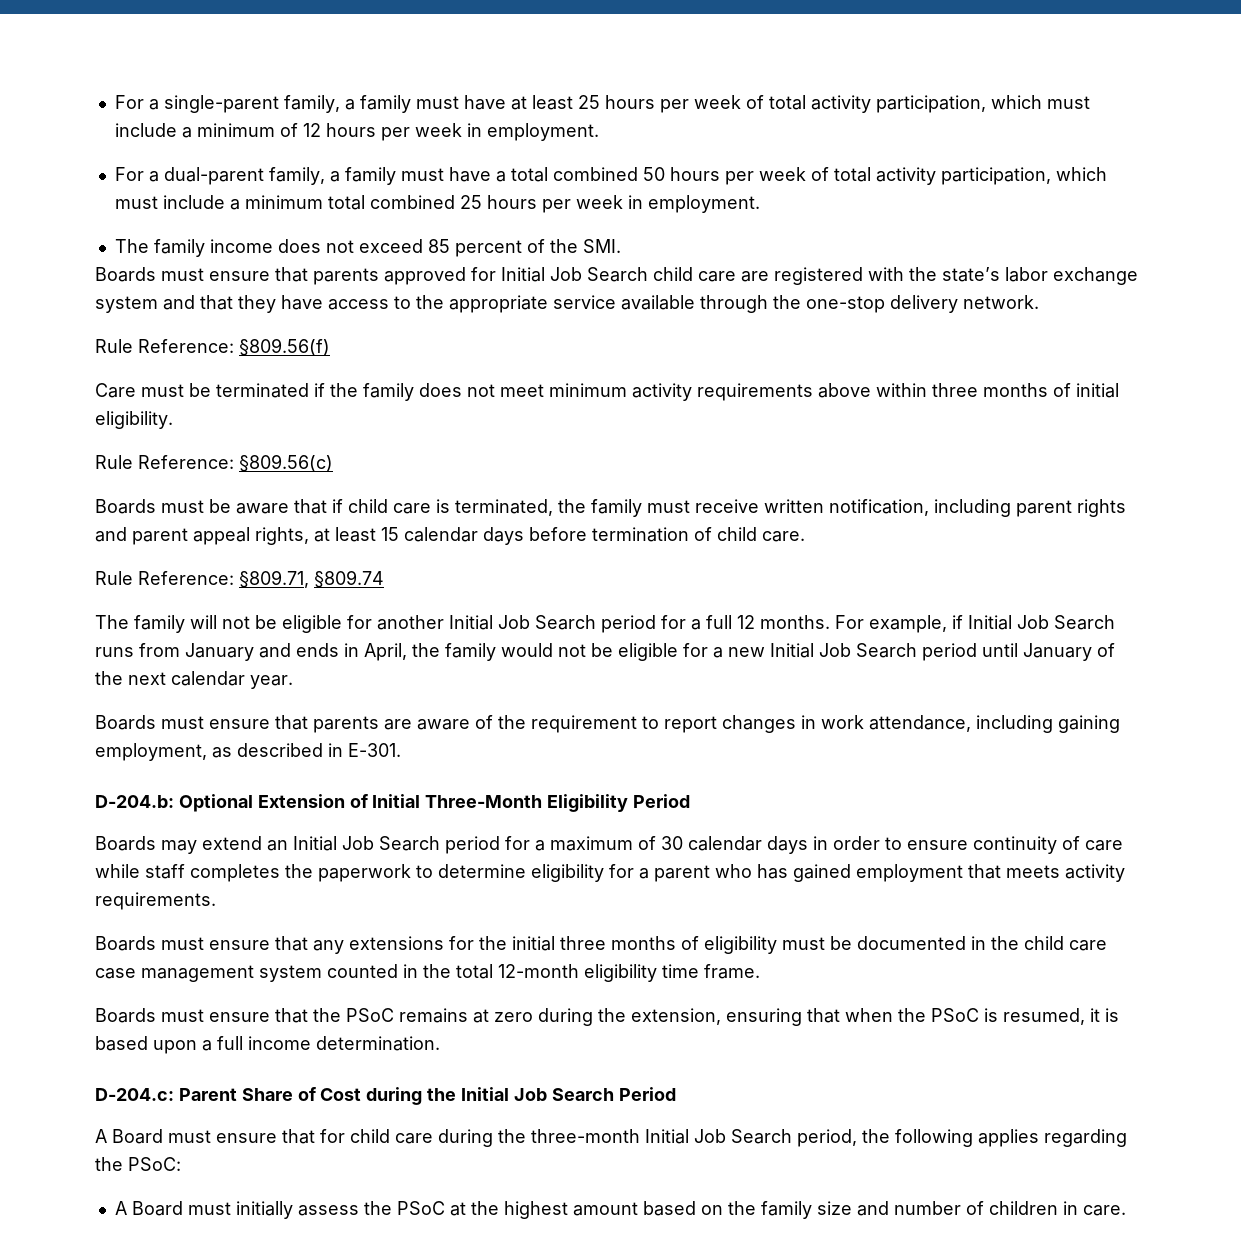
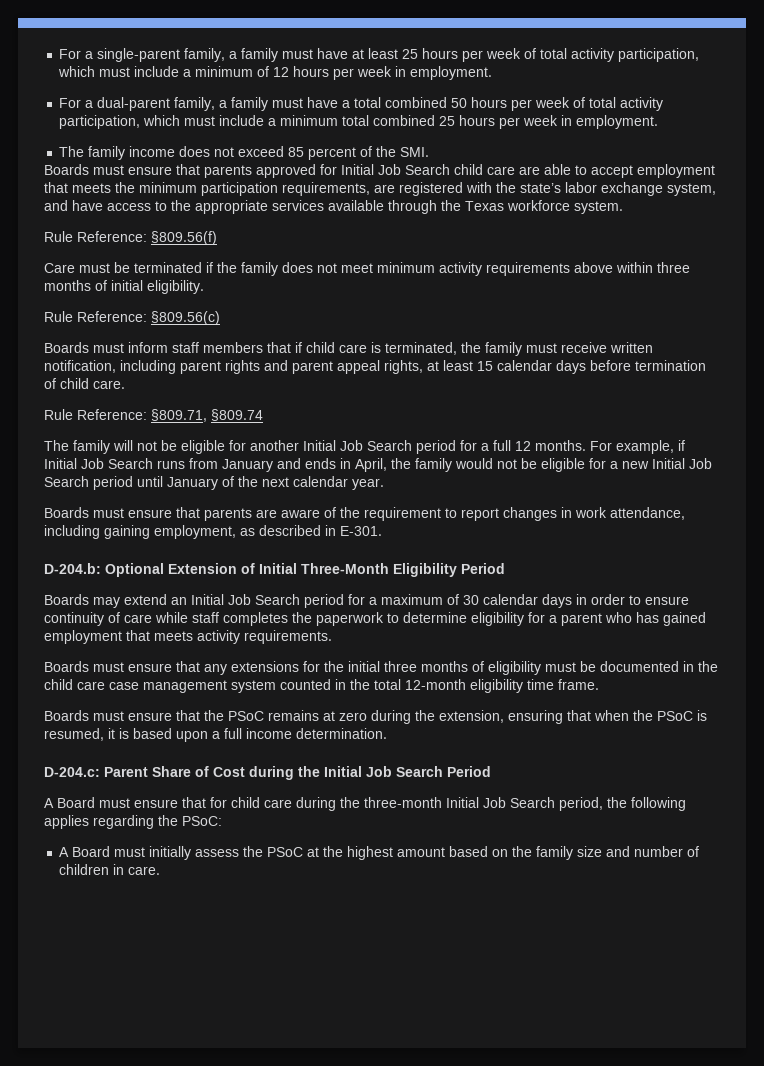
- Boards must ensure that parents approved for Initial Job Search child care are registered with the state’s labor exchange system and that they have access to the appropriate service available through the one-stop delivery network.
+ Boards must ensure that parents approved for Initial Job Search child care are able to accept employment that meets the minimum participation requirements, are registered with the state’s labor exchange system, and have access to the appropriate services available through the Texas workforce system.
- Boards must be aware that if child care is terminated, the family must receive written notification, including parent rights and parent appeal rights, at least 15 calendar days before termination of child care.
+ Boards must inform staff members that if child care is terminated, the family must receive written notification, including parent rights and parent appeal rights, at least 15 calendar days before termination of child care.

